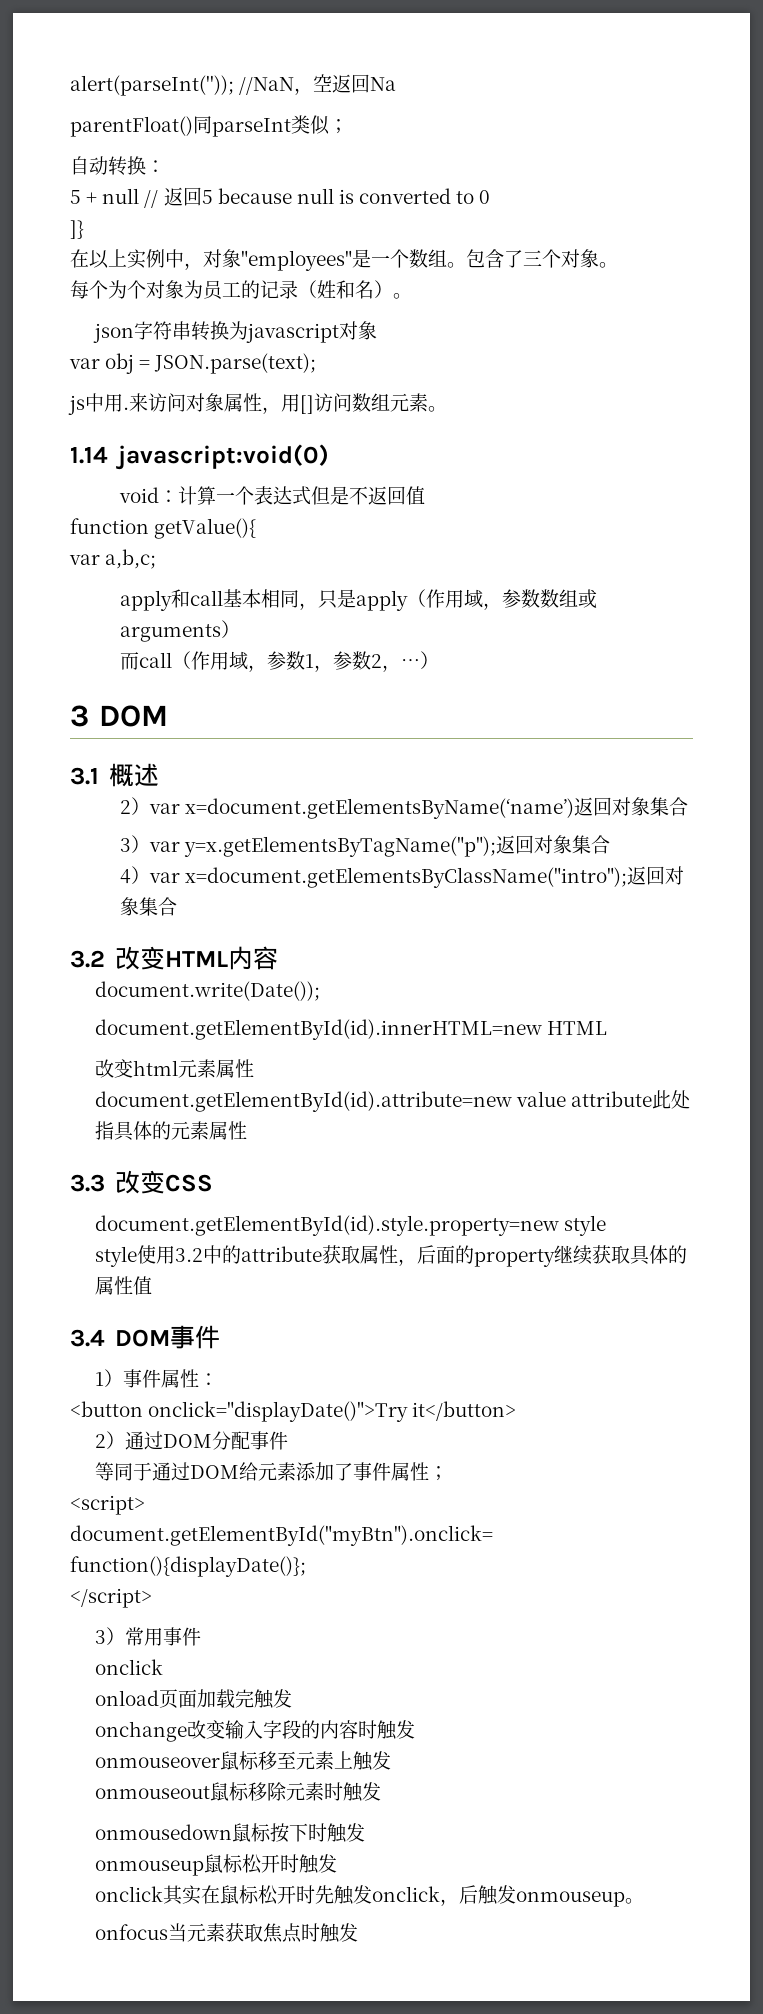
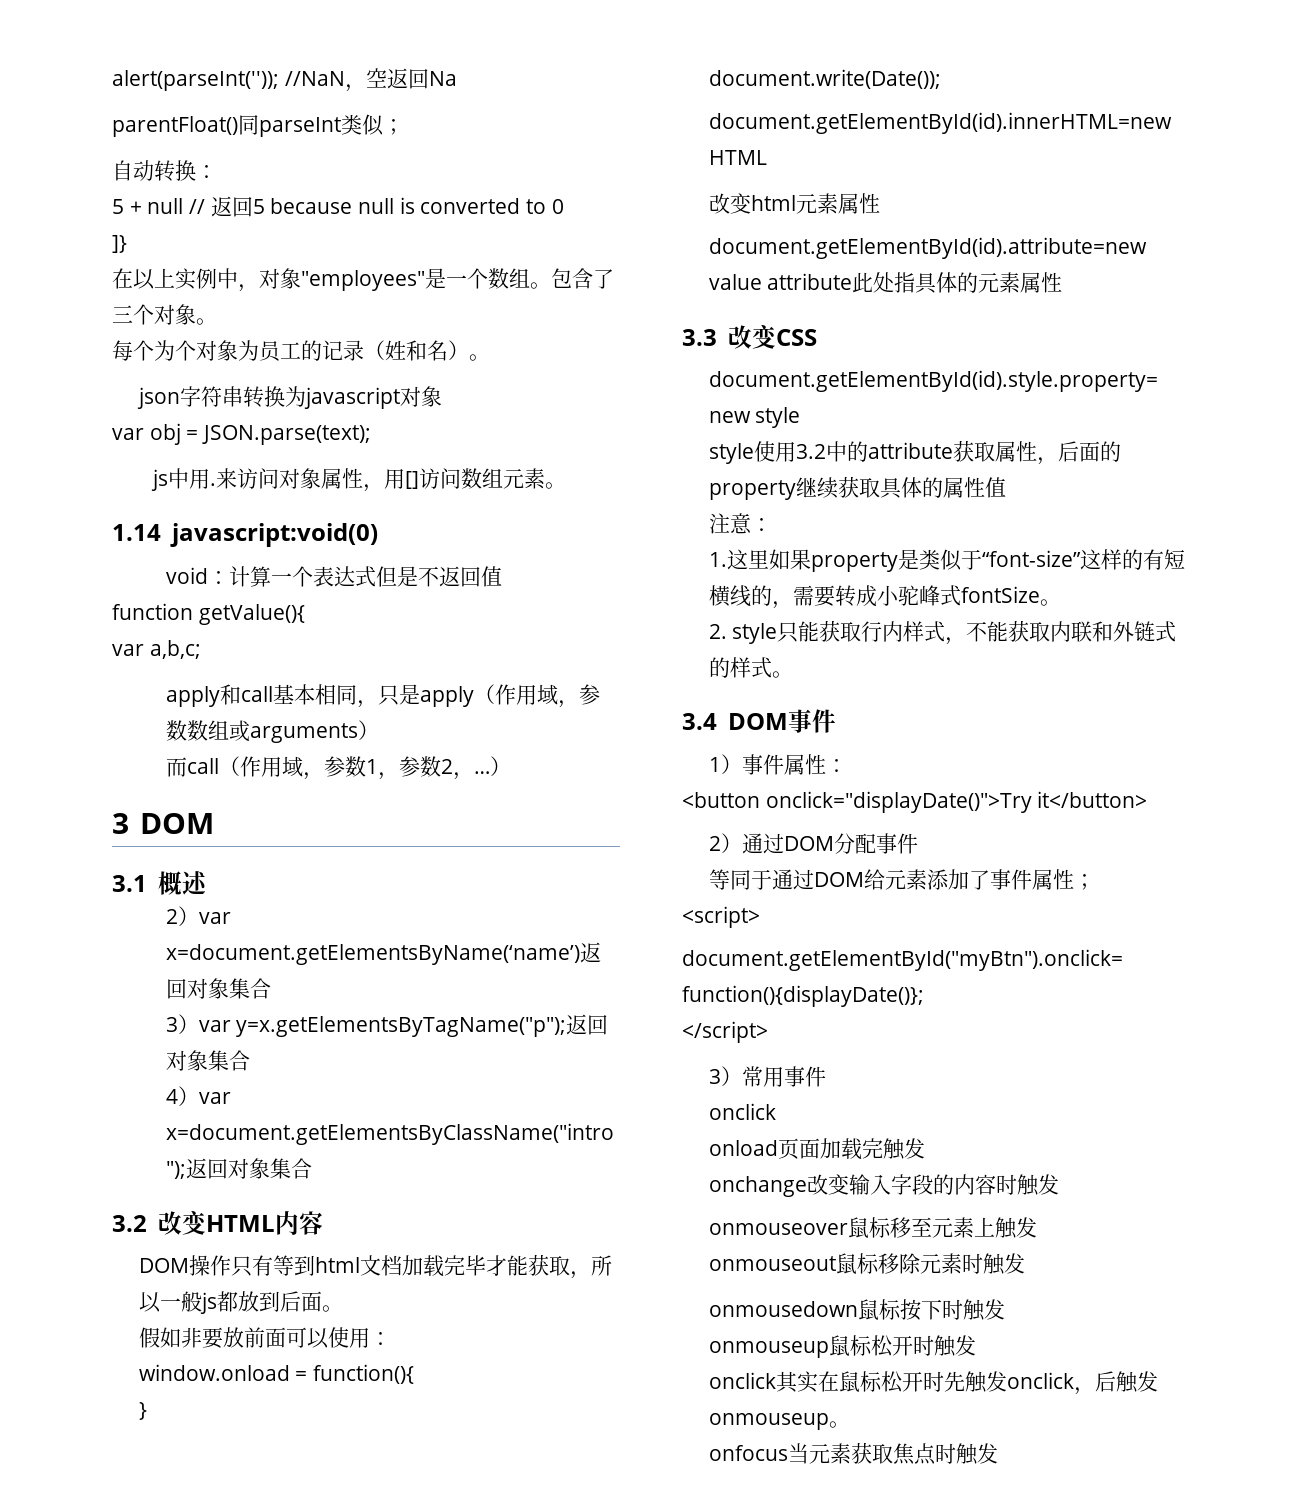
+ DOM操作只有等到html文档加载完毕才能获取，所以一般js都放到后面。
+ 假如非要放前面可以使用：
+ window.onload = function(){
+ }
+ 注意：
+ 1.这里如果property是类似于“font-size”这样的有短横线的，需要转成小驼峰式fontSize。
+ 2. style只能获取行内样式，不能获取内联和外链式的样式。

